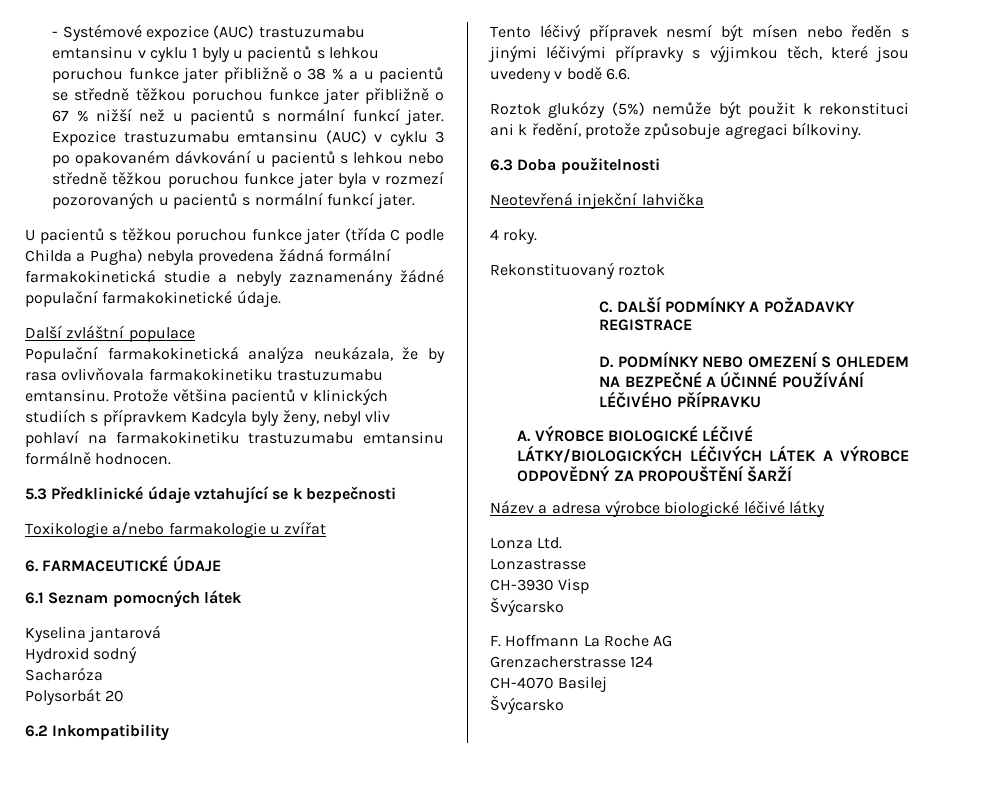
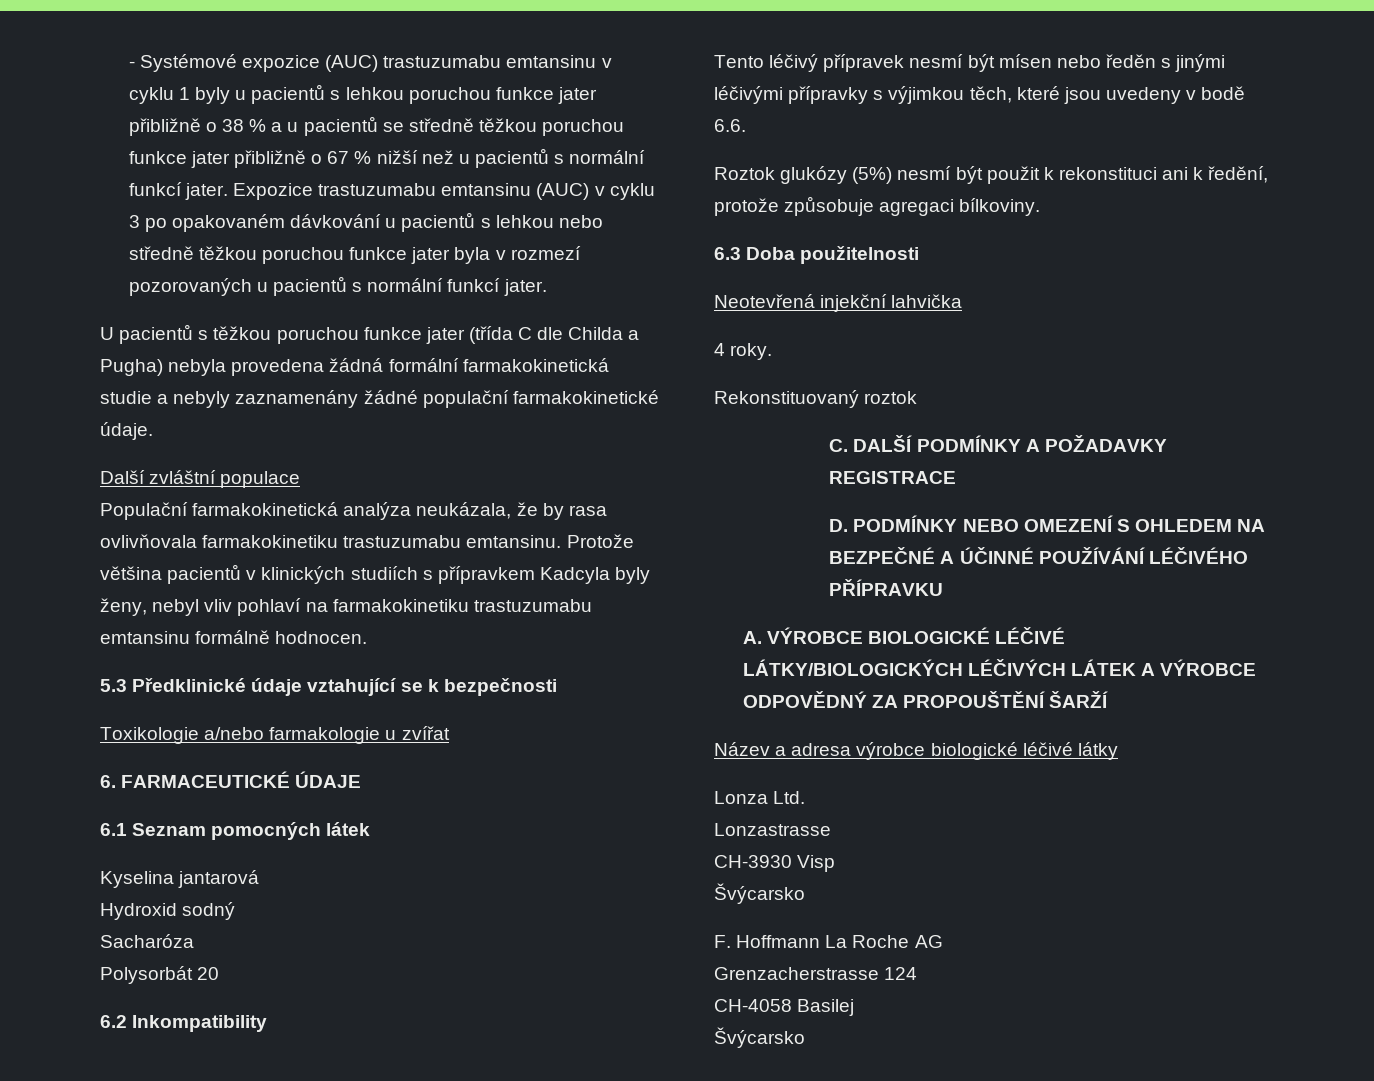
- U pacientů s těžkou poruchou funkce jater (třída C podle Childa a Pugha) nebyla provedena žádná formální farmakokinetická studie a nebyly zaznamenány žádné populační farmakokinetické údaje.
+ U pacientů s těžkou poruchou funkce jater (třída C dle Childa a Pugha) nebyla provedena žádná formální farmakokinetická studie a nebyly zaznamenány žádné populační farmakokinetické údaje.
- Roztok glukózy (5%) nemůže být použit k rekonstituci ani k ředění, protože způsobuje agregaci bílkoviny.
+ Roztok glukózy (5%) nesmí být použit k rekonstituci ani k ředění, protože způsobuje agregaci bílkoviny.
- CH-4070 Basilej
+ CH-4058 Basilej

